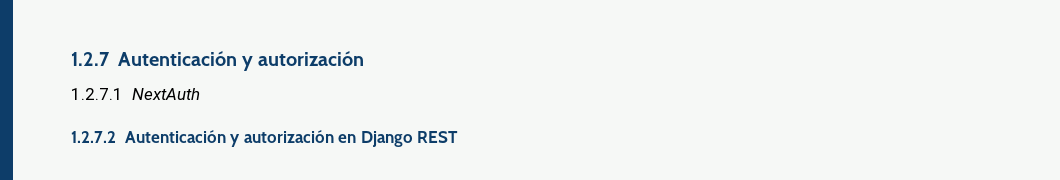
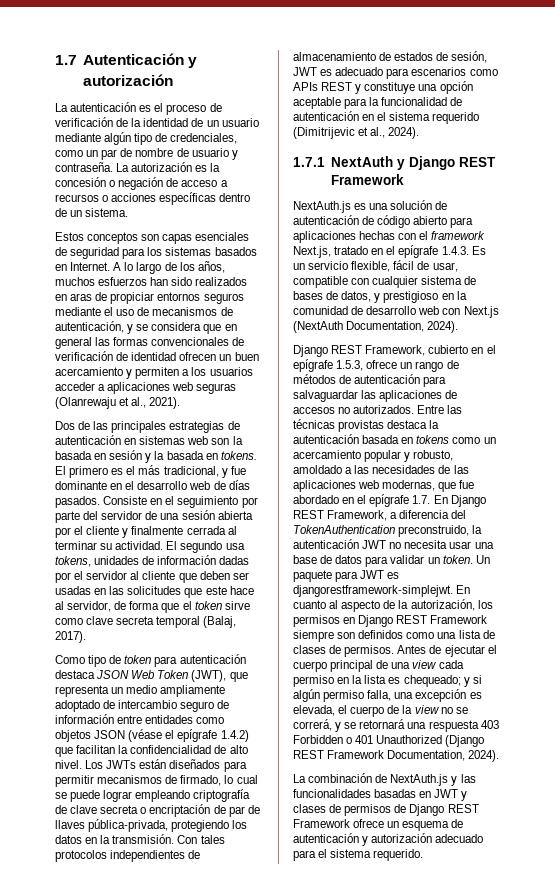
- 1.2.7 Autenticación y autorización
+ 1.7 Autenticación y autorización
- 1.2.7.1 NextAuth
- 1.2.7.2 Autenticación y autorización en Django REST
+ La autenticación es el proceso de verificación de la identidad de un usuario mediante algún tipo de credenciales, como un par de nombre de usuario y contraseña. La autorización es la concesión o negación de acceso a recursos o acciones específicas dentro de un sistema.
+ Estos conceptos son capas esenciales de seguridad para los sistemas basados en Internet. A lo largo de los años, muchos esfuerzos han sido realizados en aras de propiciar entornos seguros mediante el uso de mecanismos de autenticación, y se considera que en general las formas convencionales de verificación de identidad ofrecen un buen acercamiento y permiten a los usuarios acceder a aplicaciones web seguras (Olanrewaju et al., 2021).
+ Dos de las principales estrategias de autenticación en sistemas web son la basada en sesión y la basada en tokens. El primero es el más tradicional, y fue dominante en el desarrollo web de días pasados. Consiste en el seguimiento por parte del servidor de una sesión abierta por el cliente y finalmente cerrada al terminar su actividad. El segundo usa tokens, unidades de información dadas por el servidor al cliente que deben ser usadas en las solicitudes que este hace al servidor, de forma que el token sirve como clave secreta temporal (Balaj, 2017).
+ Como tipo de token para autenticación destaca JSON Web Token (JWT), que representa un medio ampliamente adoptado de intercambio seguro de información entre entidades como objetos JSON (véase el epígrafe 1.4.2) que facilitan la confidencialidad de alto nivel. Los JWTs están diseñados para permitir mecanismos de firmado, lo cual se puede lograr empleando criptografía de clave secreta o encriptación de par de llaves pública-privada, protegiendo los datos en la transmisión. Con tales protocolos independientes de almacenamiento de estados de sesión, JWT es adecuado para escenarios como APIs REST y constituye una opción aceptable para la funcionalidad de autenticación en el sistema requerido (Dimitrijevic et al., 2024).
+ 1.7.1 NextAuth y Django REST Framework
+ NextAuth.js es una solución de autenticación de código abierto para aplicaciones hechas con el framework Next.js, tratado en el epígrafe 1.4.3. Es un servicio flexible, fácil de usar, compatible con cualquier sistema de bases de datos, y prestigioso en la comunidad de desarrollo web con Next.js (NextAuth Documentation, 2024).
+ Django REST Framework, cubierto en el epígrafe 1.5.3, ofrece un rango de métodos de autenticación para salvaguardar las aplicaciones de accesos no autorizados. Entre las técnicas provistas destaca la autenticación basada en tokens como un acercamiento popular y robusto, amoldado a las necesidades de las aplicaciones web modernas, que fue abordado en el epígrafe 1.7. En Django REST Framework, a diferencia del TokenAuthentication preconstruido, la autenticación JWT no necesita usar una base de datos para validar un token. Un paquete para JWT es djangorestframework-simplejwt. En cuanto al aspecto de la autorización, los permisos en Django REST Framework siempre son definidos como una lista de clases de permisos. Antes de ejecutar el cuerpo principal de una view cada permiso en la lista es chequeado; y si algún permiso falla, una excepción es elevada, el cuerpo de la view no se correrá, y se retornará una respuesta 403 Forbidden o 401 Unauthorized (Django REST Framework Documentation, 2024).
+ La combinación de NextAuth.js y las funcionalidades basadas en JWT y clases de permisos de Django REST Framework ofrece un esquema de autenticación y autorización adecuado para el sistema requerido.

